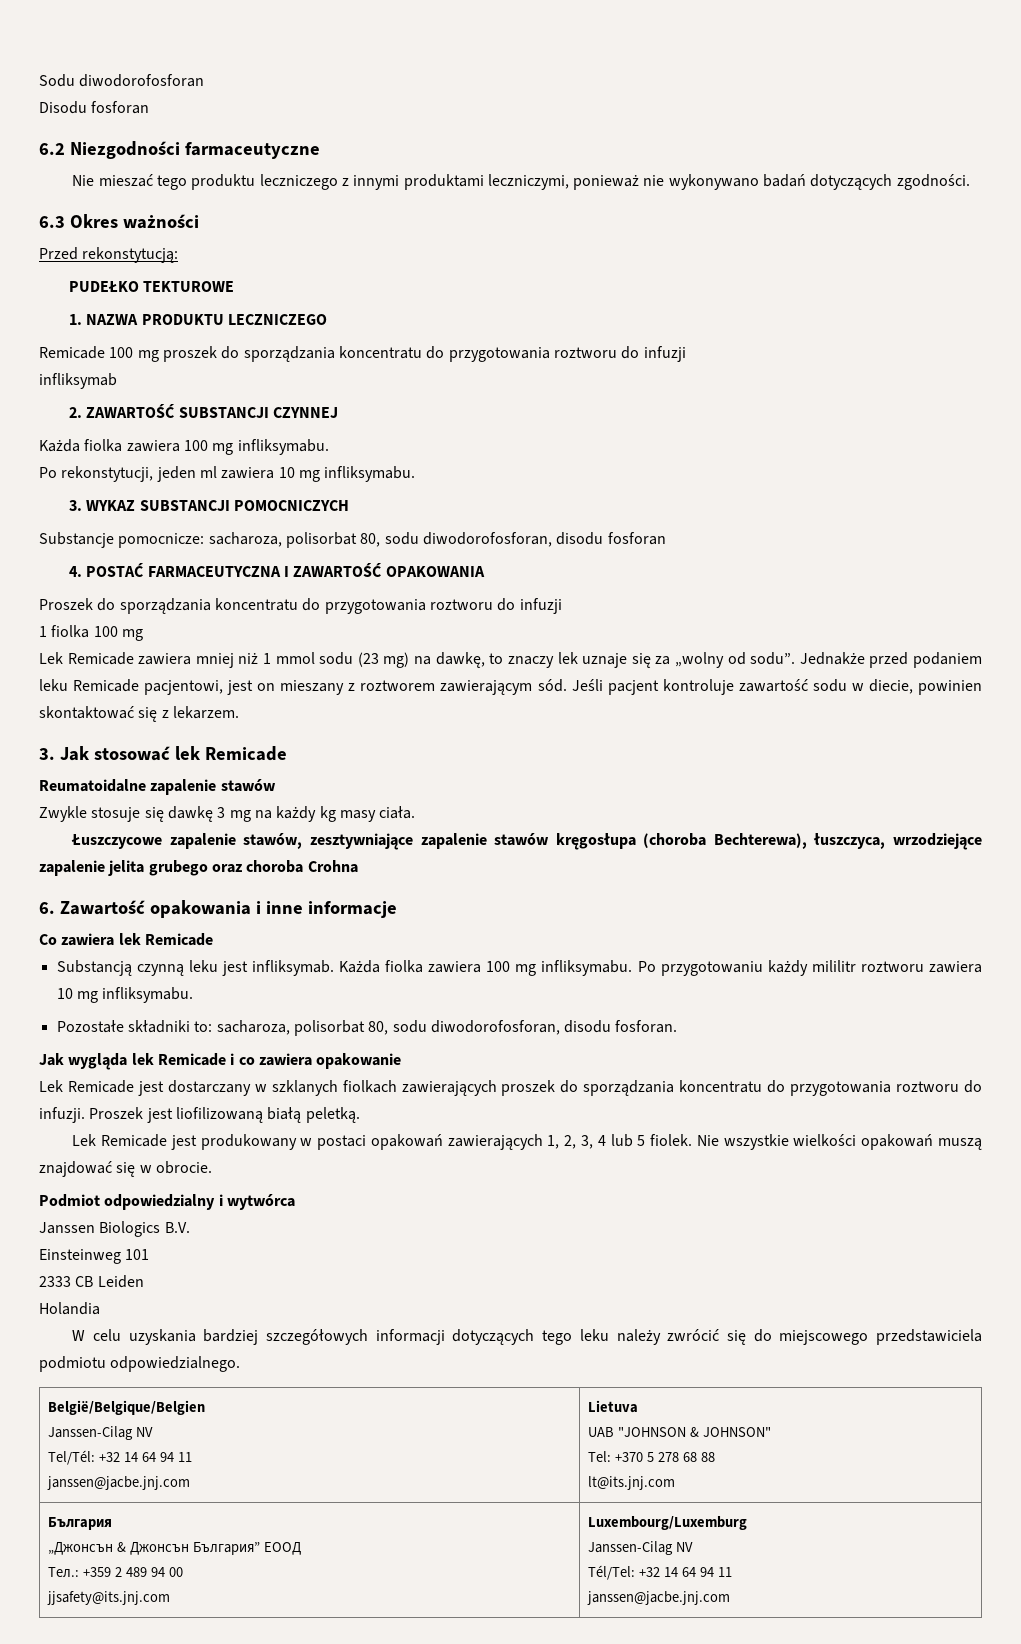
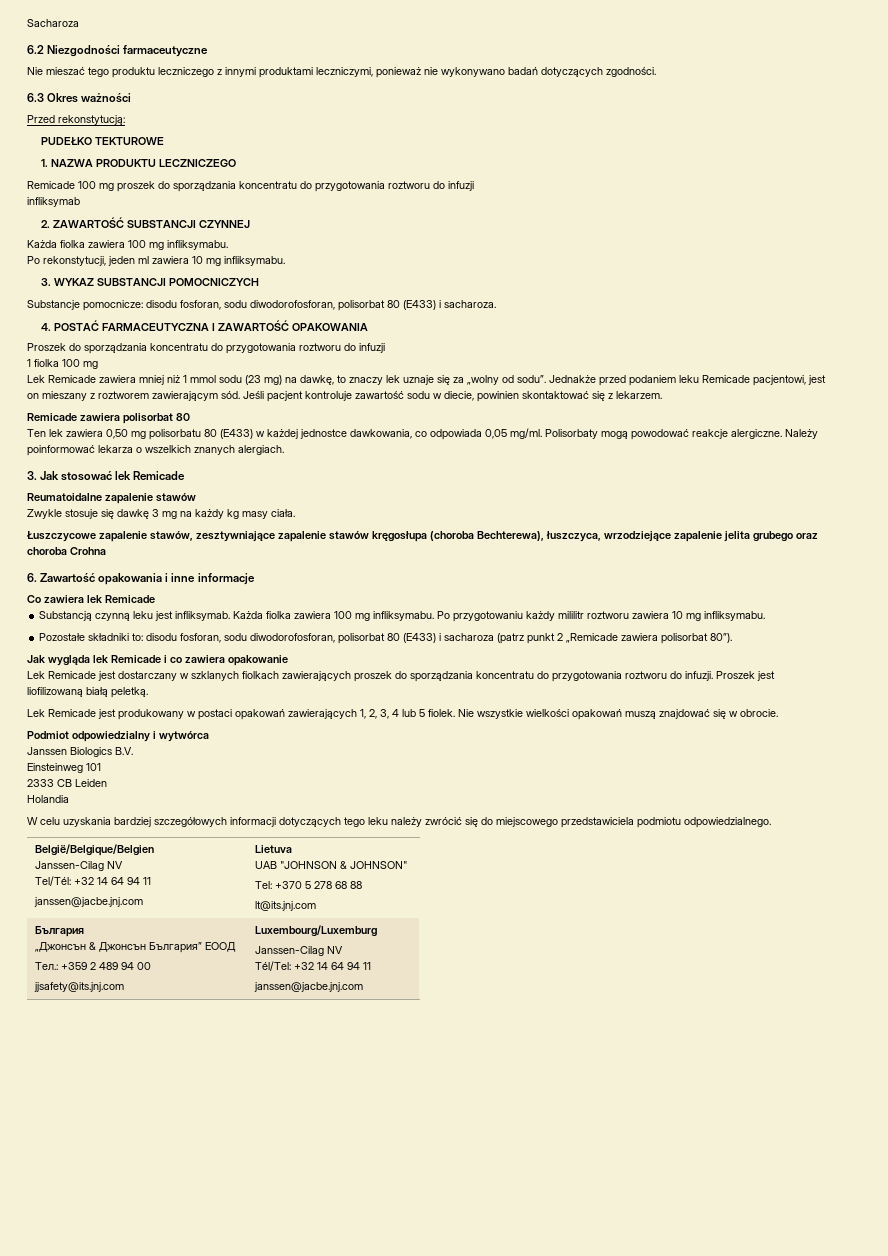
- Sodu diwodorofosforan
- Disodu fosforan
+ Sacharoza
- Substancje pomocnicze: sacharoza, polisorbat 80, sodu diwodorofosforan, disodu fosforan
+ Substancje pomocnicze: disodu fosforan, sodu diwodorofosforan, polisorbat 80 (E433) i sacharoza.
+ Remicade zawiera polisorbat 80
+ Ten lek zawiera 0,50 mg polisorbatu 80 (E433) w każdej jednostce dawkowania, co odpowiada 0,05 mg/ml. Polisorbaty mogą powodować reakcje alergiczne. Należy poinformować lekarza o wszelkich znanych alergiach.
- Pozostałe składniki to: sacharoza, polisorbat 80, sodu diwodorofosforan, disodu fosforan.
+ Pozostałe składniki to: disodu fosforan, sodu diwodorofosforan, polisorbat 80 (E433) i sacharoza (patrz punkt 2 „Remicade zawiera polisorbat 80”).

